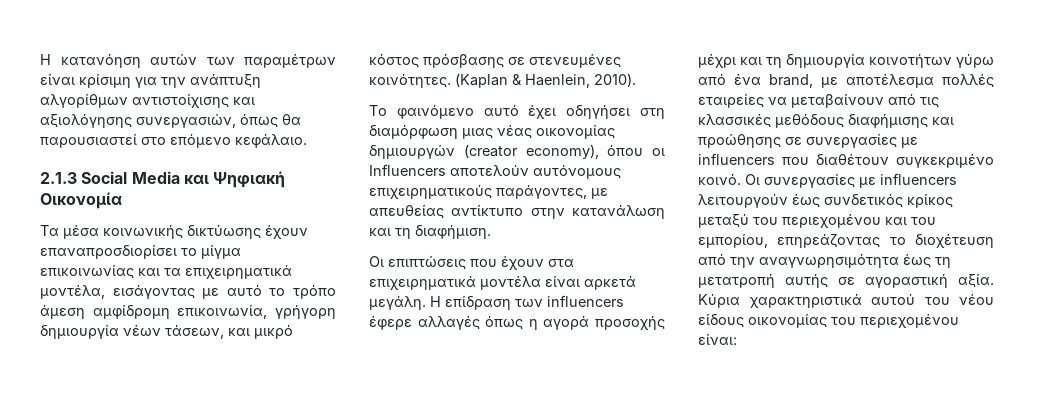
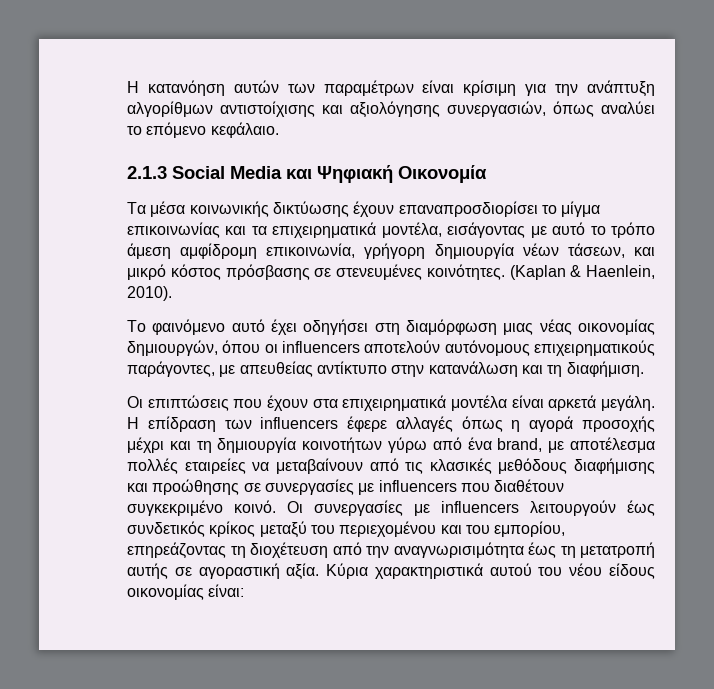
- Η κατανόηση αυτών των παραμέτρων είναι κρίσιμη για την ανάπτυξη αλγορίθμων αντιστοίχισης και αξιολόγησης συνεργασιών, όπως θα παρουσιαστεί στο επόμενο κεφάλαιο.
+ Η κατανόηση αυτών των παραμέτρων είναι κρίσιμη για την ανάπτυξη αλγορίθμων αντιστοίχισης και αξιολόγησης συνεργασιών, όπως αναλύει το επόμενο κεφάλαιο.
- Tο φαινόμενο αυτό έχει οδηγήσει στη διαμόρφωση μιας νέας οικονομίας δημιουργών (creator economy), όπου οι Influencers αποτελούν αυτόνομους επιχειρηματικούς παράγοντες, με απευθείας αντίκτυπο στην κατανάλωση και τη διαφήμιση.
+ Tο φαινόμενο αυτό έχει οδηγήσει στη διαμόρφωση μιας νέας οικονομίας δημιουργών, όπου οι influencers αποτελούν αυτόνομους επιχειρηματικούς παράγοντες, με απευθείας αντίκτυπο στην κατανάλωση και τη διαφήμιση.
- Η επίδραση των influencers έφερε αλλαγές όπως η αγορά προσοχής μέχρι και τη δημιουργία κοινοτήτων γύρω από ένα brand, με αποτέλεσμα πολλές εταιρείες να μεταβαίνουν από τις κλασσικές μεθόδους διαφήμισης και προώθησης σε συνεργασίες με influencers που διαθέτουν συγκεκριμένο κοινό.
+ Η επίδραση των influencers έφερε αλλαγές όπως η αγορά προσοχής μέχρι και τη δημιουργία κοινοτήτων γύρω από ένα brand, με αποτέλεσμα πολλές εταιρείες να μεταβαίνουν από τις κλασικές μεθόδους διαφήμισης και προώθησης σε συνεργασίες με influencers που διαθέτουν συγκεκριμένο κοινό.
- Οι συνεργασίες με influencers λειτουργούν έως συνδετικός κρίκος μεταξύ του περιεχομένου και του εμπορίου, επηρεάζοντας το διοχέτευση από την αναγνωρησιμότητα έως τη μετατροπή αυτής σε αγοραστική αξία.
+ Οι συνεργασίες με influencers λειτουργούν έως συνδετικός κρίκος μεταξύ του περιεχομένου και του εμπορίου, επηρεάζοντας τη διοχέτευση από την αναγνωρισιμότητα έως τη μετατροπή αυτής σε αγοραστική αξία.
- Κύρια χαρακτηριστικά αυτού του νέου είδους οικονομίας του περιεχομένου είναι:
+ Κύρια χαρακτηριστικά αυτού του νέου είδους οικονομίας είναι:

